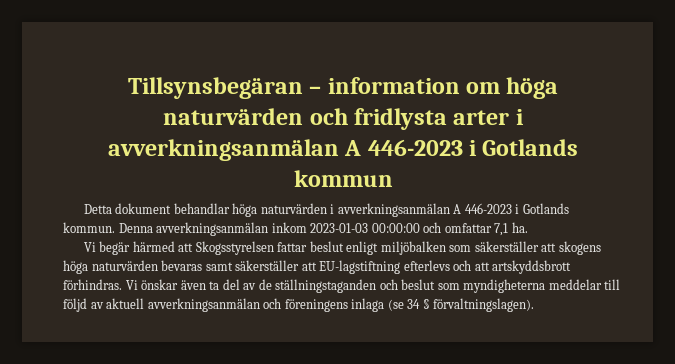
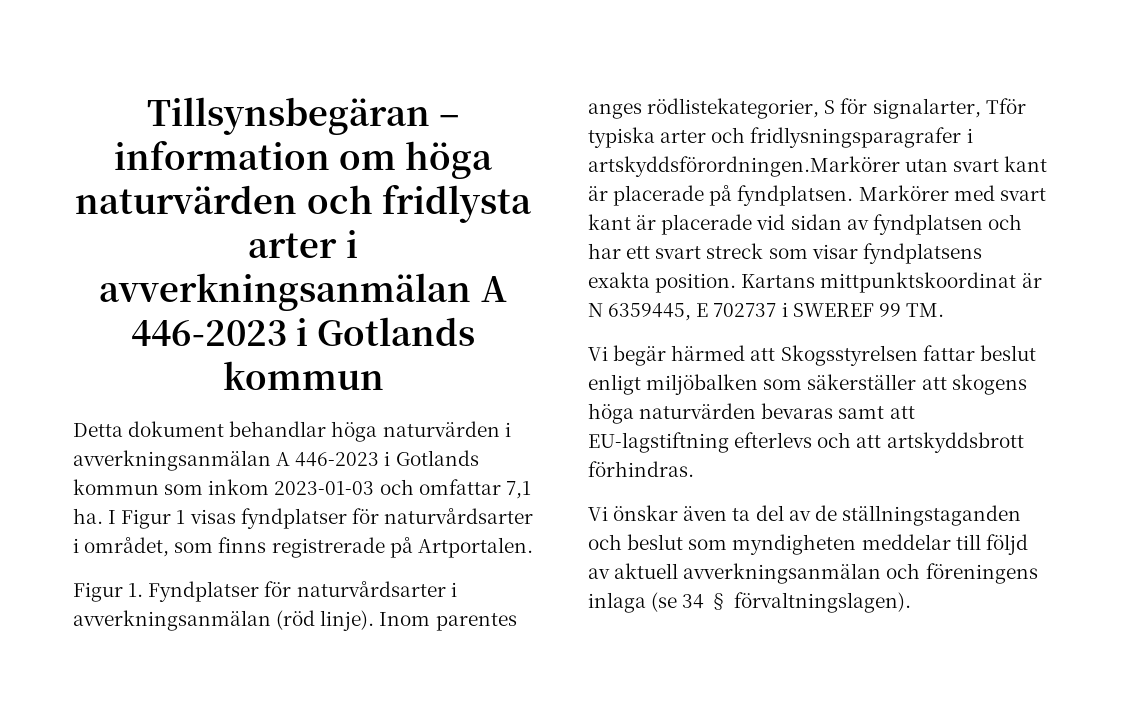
- Detta dokument behandlar höga naturvärden i avverkningsanmälan A 446-2023 i Gotlands kommun. Denna avverkningsanmälan inkom 2023-01-03 00:00:00 och omfattar 7,1 ha.
+ Detta dokument behandlar höga naturvärden i avverkningsanmälan A 446-2023 i Gotlands kommun som inkom 2023-01-03 och omfattar 7,1 ha. I Figur 1 visas fyndplatser för naturvårdsarter i området, som finns registrerade på Artportalen.
+ Figur 1. Fyndplatser för naturvårdsarter i avverkningsanmälan (röd linje). Inom parentes anges rödlistekategorier, S för signalarter, Tför typiska arter och fridlysningsparagrafer i artskyddsförordningen.Markörer utan svart kant är placerade på fyndplatsen. Markörer med svart kant är placerade vid sidan av fyndplatsen och har ett svart streck som visar fyndplatsens exakta position. Kartans mittpunktskoordinat är N 6359445, E 702737 i SWEREF 99 TM.
- Vi begär härmed att Skogsstyrelsen fattar beslut enligt miljöbalken som säkerställer att skogens höga naturvärden bevaras samt säkerställer att EU-lagstiftning efterlevs och att artskyddsbrott förhindras. Vi önskar även ta del av de ställningstaganden och beslut som myndigheterna meddelar till följd av aktuell avverkningsanmälan och föreningens inlaga (se 34 § förvaltningslagen).
+ Vi begär härmed att Skogsstyrelsen fattar beslut enligt miljöbalken som säkerställer att skogens höga naturvärden bevaras samt att EU-lagstiftning efterlevs och att artskyddsbrott förhindras.
+ Vi önskar även ta del av de ställningstaganden och beslut som myndigheten meddelar till följd av aktuell avverkningsanmälan och föreningens inlaga (se 34 § förvaltningslagen).

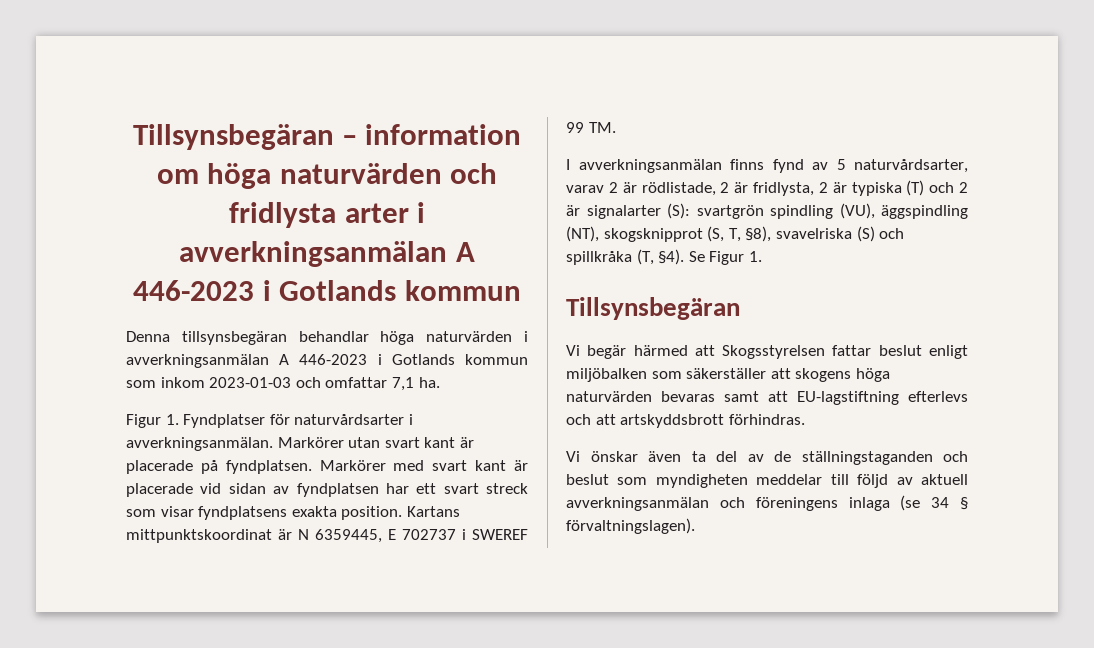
- Detta dokument behandlar höga naturvärden i avverkningsanmälan A 446-2023 i Gotlands kommun som inkom 2023-01-03 och omfattar 7,1 ha. I Figur 1 visas fyndplatser för naturvårdsarter i området, som finns registrerade på Artportalen.
+ Denna tillsynsbegäran behandlar höga naturvärden i avverkningsanmälan A 446-2023 i Gotlands kommun som inkom 2023-01-03 och omfattar 7,1 ha.
- Figur 1. Fyndplatser för naturvårdsarter i avverkningsanmälan (röd linje). Inom parentes anges rödlistekategorier, S för signalarter, Tför typiska arter och fridlysningsparagrafer i artskyddsförordningen.Markörer utan svart kant är placerade på fyndplatsen.
+ Figur 1. Fyndplatser för naturvårdsarter i avverkningsanmälan. Markörer utan svart kant är placerade på fyndplatsen.
- Markörer med svart kant är placerade vid sidan av fyndplatsen och har ett svart streck som visar fyndplatsens exakta position.
+ Markörer med svart kant är placerade vid sidan av fyndplatsen har ett svart streck som visar fyndplatsens exakta position.
+ I avverkningsanmälan finns fynd av 5 naturvårdsarter, varav 2 är rödlistade, 2 är fridlysta, 2 är typiska (T) och 2 är signalarter (S): svartgrön spindling (VU), äggspindling (NT), skogsknipprot (S, T, §8), svavelriska (S) och spillkråka (T, §4). Se Figur 1.
+ Tillsynsbegäran

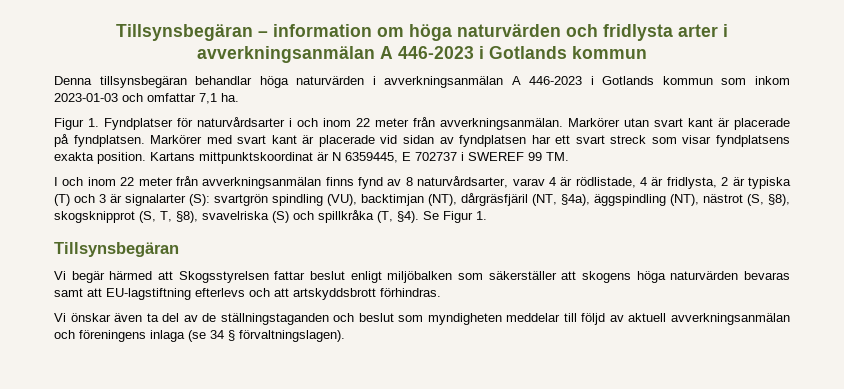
- Figur 1. Fyndplatser för naturvårdsarter i avverkningsanmälan.
+ Figur 1. Fyndplatser för naturvårdsarter i och inom 22 meter från avverkningsanmälan.
- I avverkningsanmälan finns fynd av 5 naturvårdsarter, varav 2 är rödlistade, 2 är fridlysta, 2 är typiska (T) och 2 är signalarter (S): svartgrön spindling (VU), äggspindling (NT), skogsknipprot (S, T, §8), svavelriska (S) och spillkråka (T, §4).
+ I och inom 22 meter från avverkningsanmälan finns fynd av 8 naturvårdsarter, varav 4 är rödlistade, 4 är fridlysta, 2 är typiska (T) och 3 är signalarter (S): svartgrön spindling (VU), backtimjan (NT), dårgräsfjäril (NT, §4a), äggspindling (NT), nästrot (S, §8), skogsknipprot (S, T, §8), svavelriska (S) och spillkråka (T, §4).

